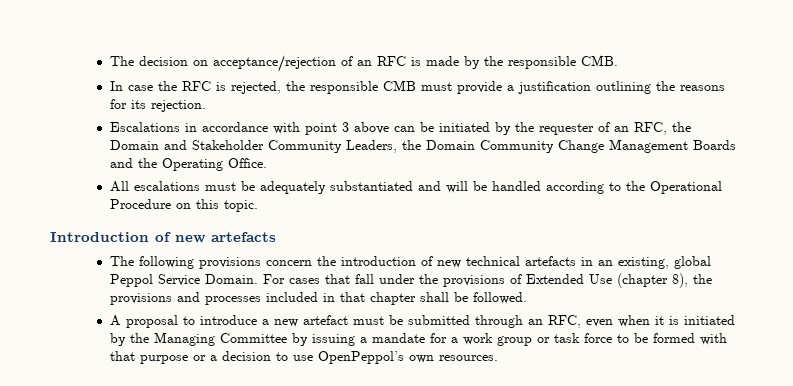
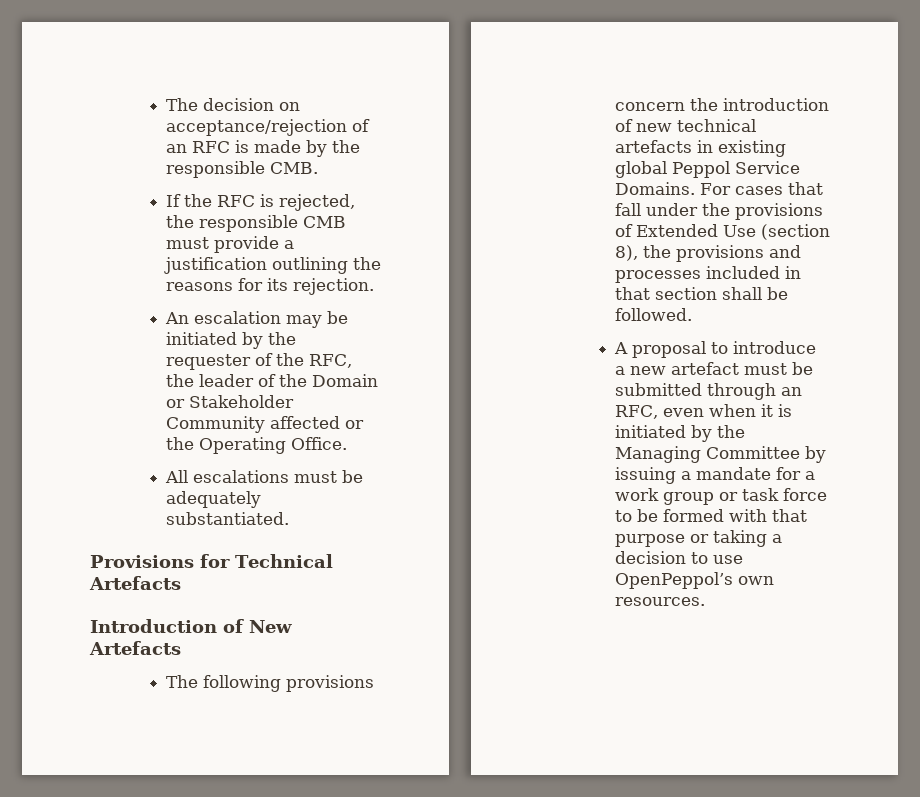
- In case the RFC is rejected, the responsible CMB must provide a justification outlining the reasons for its rejection.
+ If the RFC is rejected, the responsible CMB must provide a justification outlining the reasons for its rejection.
- Escalations in accordance with point 3 above can be initiated by the requester of an RFC, the Domain and Stakeholder Community Leaders, the Domain Community Change Management Boards and the Operating Office.
+ An escalation may be initiated by the requester of the RFC, the leader of the Domain or Stakeholder Community affected or the Operating Office.
- All escalations must be adequately substantiated and will be handled according to the Operational Procedure on this topic.
+ All escalations must be adequately substantiated.
+ Provisions for Technical Artefacts
- Introduction of new artefacts
+ Introduction of New Artefacts
- The following provisions concern the introduction of new technical artefacts in an existing, global Peppol Service Domain.
+ The following provisions concern the introduction of new technical artefacts in existing global Peppol Service Domains.
- For cases that fall under the provisions of Extended Use (chapter 8), the provisions and processes included in that chapter shall be followed.
+ For cases that fall under the provisions of Extended Use (section 8), the provisions and processes included in that section shall be followed.
- A proposal to introduce a new artefact must be submitted through an RFC, even when it is initiated by the Managing Committee by issuing a mandate for a work group or task force to be formed with that purpose or a decision to use OpenPeppol’s own resources.
+ A proposal to introduce a new artefact must be submitted through an RFC, even when it is initiated by the Managing Committee by issuing a mandate for a work group or task force to be formed with that purpose or taking a decision to use OpenPeppol’s own resources.

